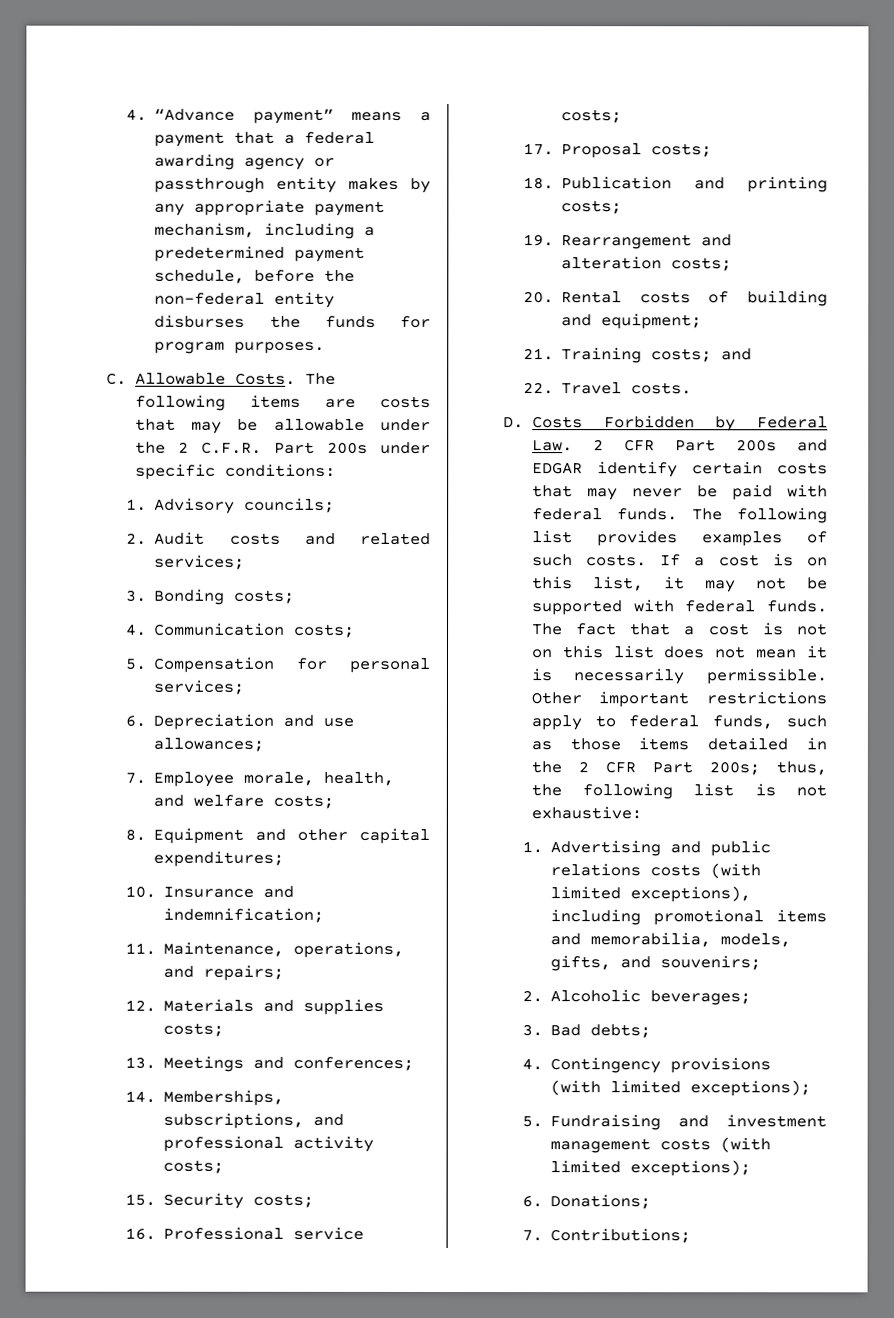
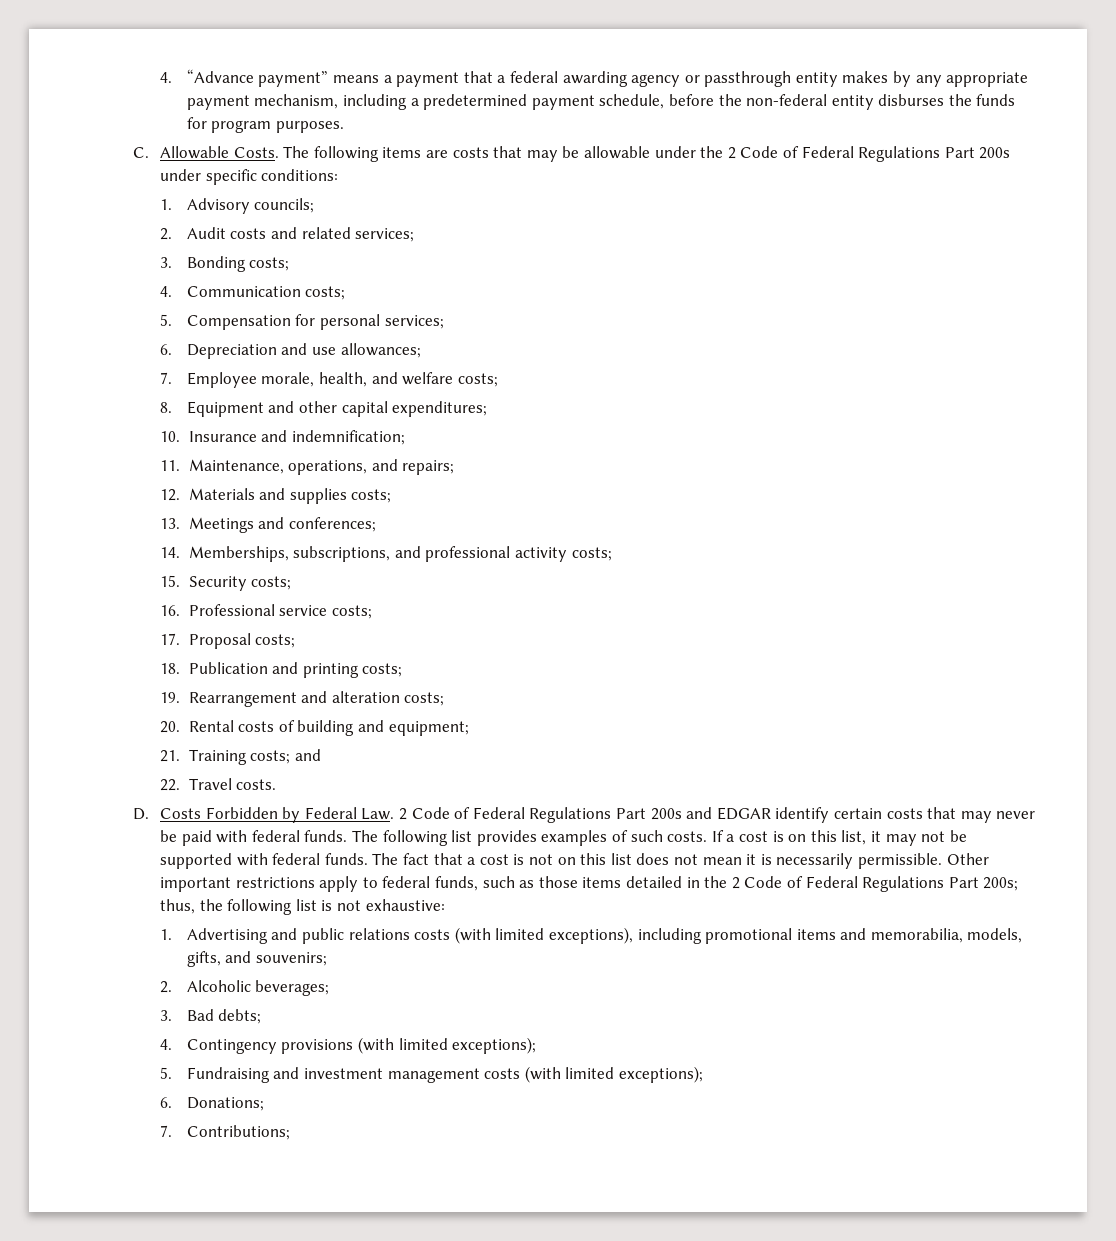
- The following items are costs that may be allowable under the 2 C.F.R. Part 200s under specific conditions:
+ The following items are costs that may be allowable under the 2 Code of Federal Regulations Part 200s under specific conditions:
- D. Costs Forbidden by Federal Law. 2 CFR Part 200s and EDGAR identify certain costs that may never be paid with federal funds.
+ D. Costs Forbidden by Federal Law. 2 Code of Federal Regulations Part 200s and EDGAR identify certain costs that may never be paid with federal funds.
- Other important restrictions apply to federal funds, such as those items detailed in the 2 CFR Part 200s; thus, the following list is not exhaustive:
+ Other important restrictions apply to federal funds, such as those items detailed in the 2 Code of Federal Regulations Part 200s; thus, the following list is not exhaustive:

